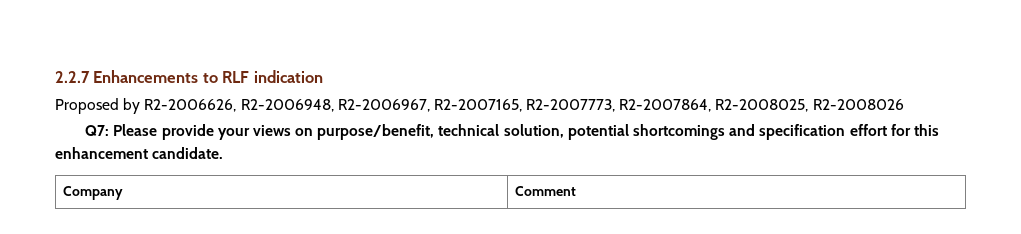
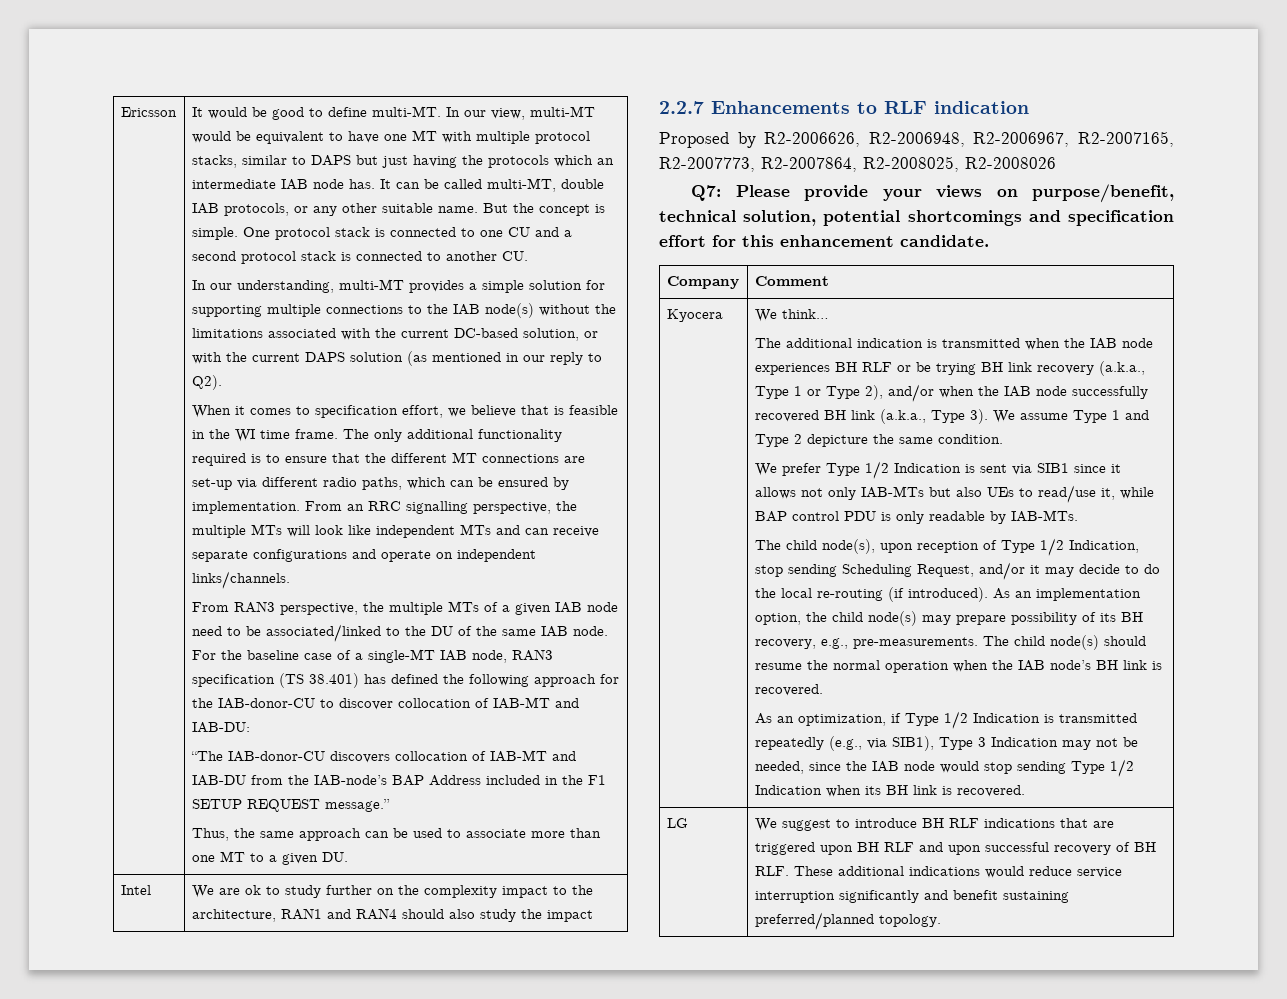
+ Ericsson | It would be good to define multi-MT. In our view, multi-MT would be equivalent to have one MT with multiple protocol stacks, similar to DAPS but just having the protocols which an intermediate IAB node has. It can be called multi-MT, double IAB protocols, or any other suitable name. But the concept is simple. One protocol stack is connected to one CU and a second protocol stack is connected to another CU.
+ In our understanding, multi-MT provides a simple solution for supporting multiple connections to the IAB node(s) without the limitations associated with the current DC-based solution, or with the current DAPS solution (as mentioned in our reply to Q2).
+ When it comes to specification effort, we believe that is feasible in the WI time frame. The only additional functionality required is to ensure that the different MT connections are set-up via different radio paths, which can be ensured by implementation. From an RRC signalling perspective, the multiple MTs will look like independent MTs and can receive separate configurations and operate on independent links/channels.
+ From RAN3 perspective, the multiple MTs of a given IAB node need to be associated/linked to the DU of the same IAB node. For the baseline case of a single-MT IAB node, RAN3 specification (TS 38.401) has defined the following approach for the IAB-donor-CU to discover collocation of IAB-MT and IAB-DU:
+ “The IAB-donor-CU discovers collocation of IAB-MT and IAB-DU from the IAB-node’s BAP Address included in the F1 SETUP REQUEST message.”
+ Thus, the same approach can be used to associate more than one MT to a given DU.
+ Intel | We are ok to study further on the complexity impact to the architecture, RAN1 and RAN4 should also study the impact
+ Kyocera | We think…
+ The additional indication is transmitted when the IAB node experiences BH RLF or be trying BH link recovery (a.k.a., Type 1 or Type 2), and/or when the IAB node successfully recovered BH link (a.k.a., Type 3). We assume Type 1 and Type 2 depicture the same condition.
+ We prefer Type 1/2 Indication is sent via SIB1 since it allows not only IAB-MTs but also UEs to read/use it, while BAP control PDU is only readable by IAB-MTs.
+ The child node(s), upon reception of Type 1/2 Indication, stop sending Scheduling Request, and/or it may decide to do the local re-routing (if introduced). As an implementation option, the child node(s) may prepare possibility of its BH recovery, e.g., pre-measurements. The child node(s) should resume the normal operation when the IAB node’s BH link is recovered.
+ As an optimization, if Type 1/2 Indication is transmitted repeatedly (e.g., via SIB1), Type 3 Indication may not be needed, since the IAB node would stop sending Type 1/2 Indication when its BH link is recovered.
+ LG | We suggest to introduce BH RLF indications that are triggered upon BH RLF and upon successful recovery of BH RLF. These additional indications would reduce service interruption significantly and benefit sustaining preferred/planned topology.

